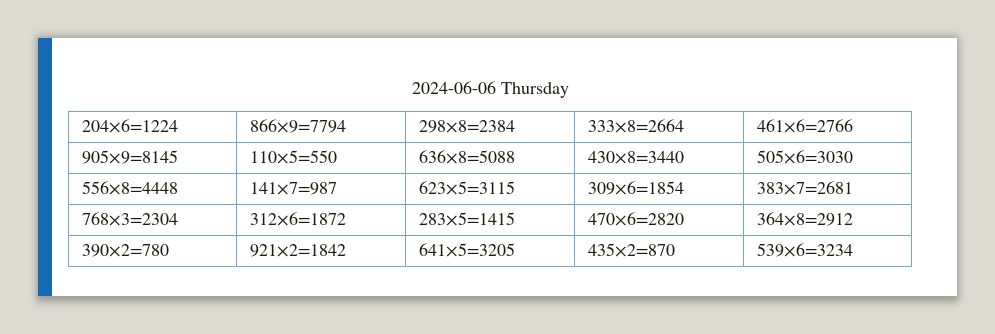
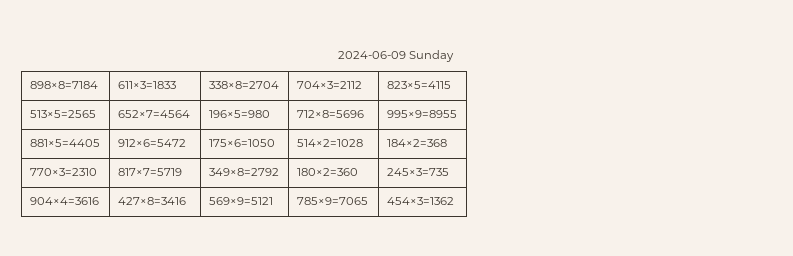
- 2024-06-06 Thursday
- 204×6=1224 | 866×9=7794 | 298×8=2384 | 333×8=2664 | 461×6=2766
- 905×9=8145 | 110×5=550 | 636×8=5088 | 430×8=3440 | 505×6=3030
- 556×8=4448 | 141×7=987 | 623×5=3115 | 309×6=1854 | 383×7=2681
- 768×3=2304 | 312×6=1872 | 283×5=1415 | 470×6=2820 | 364×8=2912
- 390×2=780 | 921×2=1842 | 641×5=3205 | 435×2=870 | 539×6=3234
+ 2024-06-09 Sunday
+ 898×8=7184 | 611×3=1833 | 338×8=2704 | 704×3=2112 | 823×5=4115
+ 513×5=2565 | 652×7=4564 | 196×5=980 | 712×8=5696 | 995×9=8955
+ 881×5=4405 | 912×6=5472 | 175×6=1050 | 514×2=1028 | 184×2=368
+ 770×3=2310 | 817×7=5719 | 349×8=2792 | 180×2=360 | 245×3=735
+ 904×4=3616 | 427×8=3416 | 569×9=5121 | 785×9=7065 | 454×3=1362

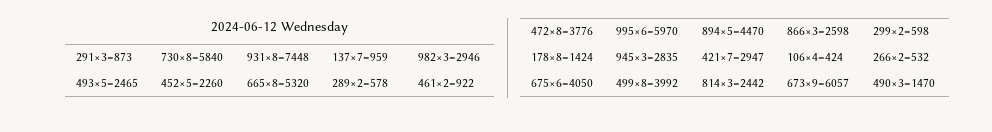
- 2024-06-09 Sunday
- 898×8=7184 | 611×3=1833 | 338×8=2704 | 704×3=2112 | 823×5=4115
- 513×5=2565 | 652×7=4564 | 196×5=980 | 712×8=5696 | 995×9=8955
- 881×5=4405 | 912×6=5472 | 175×6=1050 | 514×2=1028 | 184×2=368
- 770×3=2310 | 817×7=5719 | 349×8=2792 | 180×2=360 | 245×3=735
- 904×4=3616 | 427×8=3416 | 569×9=5121 | 785×9=7065 | 454×3=1362
+ 2024-06-12 Wednesday
+ 291×3=873 | 730×8=5840 | 931×8=7448 | 137×7=959 | 982×3=2946
+ 493×5=2465 | 452×5=2260 | 665×8=5320 | 289×2=578 | 461×2=922
+ 472×8=3776 | 995×6=5970 | 894×5=4470 | 866×3=2598 | 299×2=598
+ 178×8=1424 | 945×3=2835 | 421×7=2947 | 106×4=424 | 266×2=532
+ 675×6=4050 | 499×8=3992 | 814×3=2442 | 673×9=6057 | 490×3=1470

